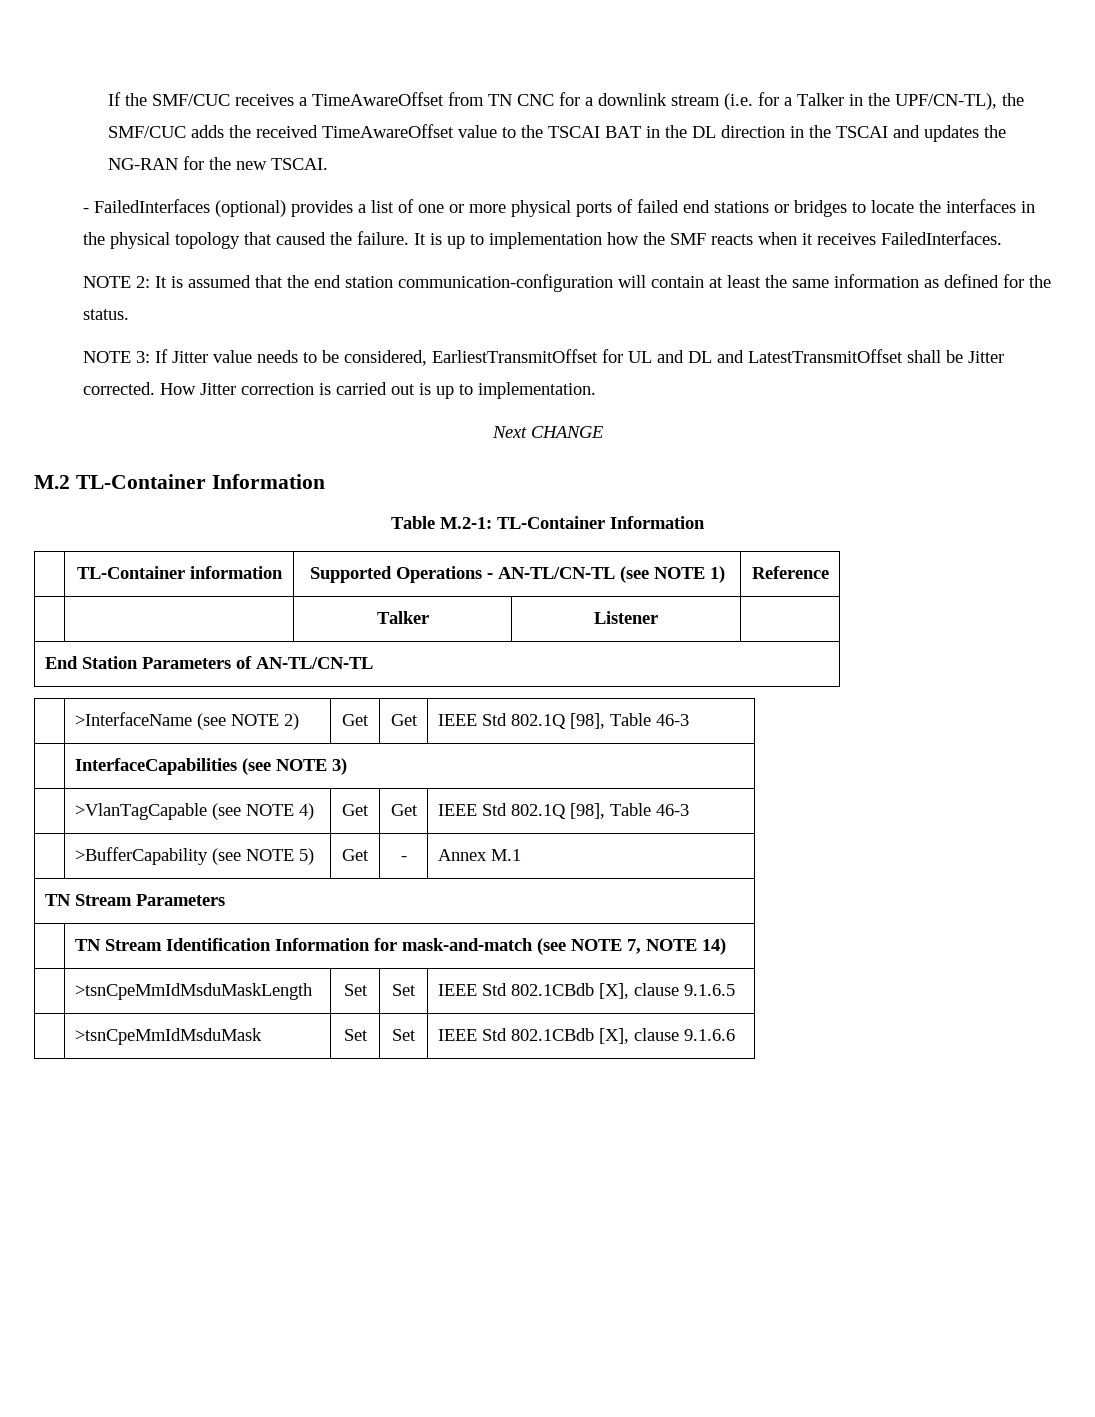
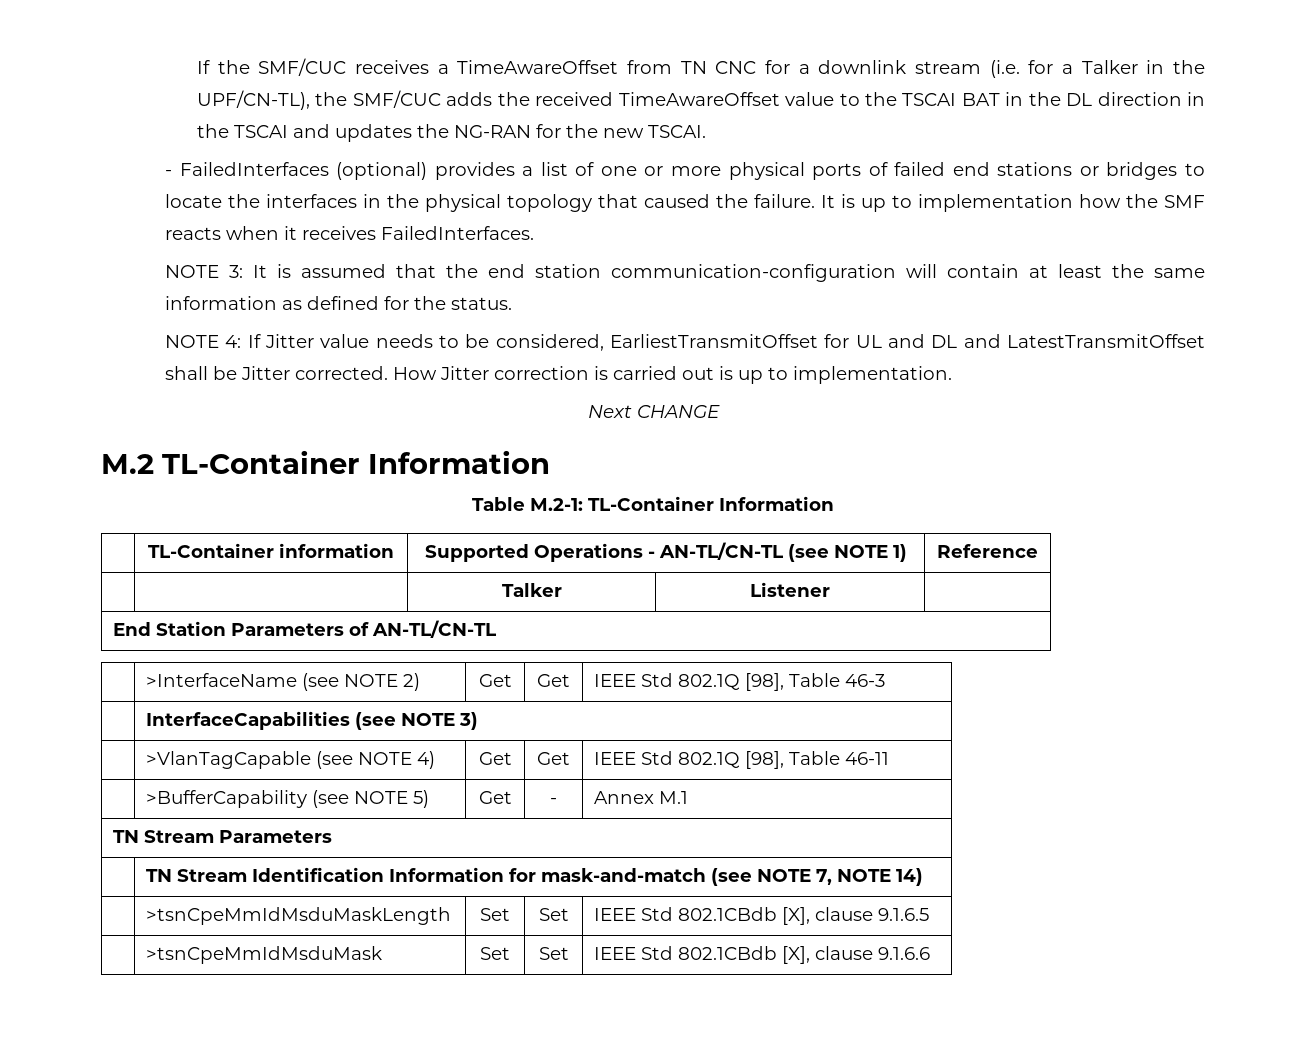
- NOTE 2: It is assumed that the end station communication-configuration will contain at least the same information as defined for the status.
+ NOTE 3: It is assumed that the end station communication-configuration will contain at least the same information as defined for the status.
- NOTE 3: If Jitter value needs to be considered, EarliestTransmitOffset for UL and DL and LatestTransmitOffset shall be Jitter corrected.
+ NOTE 4: If Jitter value needs to be considered, EarliestTransmitOffset for UL and DL and LatestTransmitOffset shall be Jitter corrected.
- | >VlanTagCapable (see NOTE 4) | Get | Get | IEEE Std 802.1Q [98], Table 46-3
+ | >VlanTagCapable (see NOTE 4) | Get | Get | IEEE Std 802.1Q [98], Table 46-11

